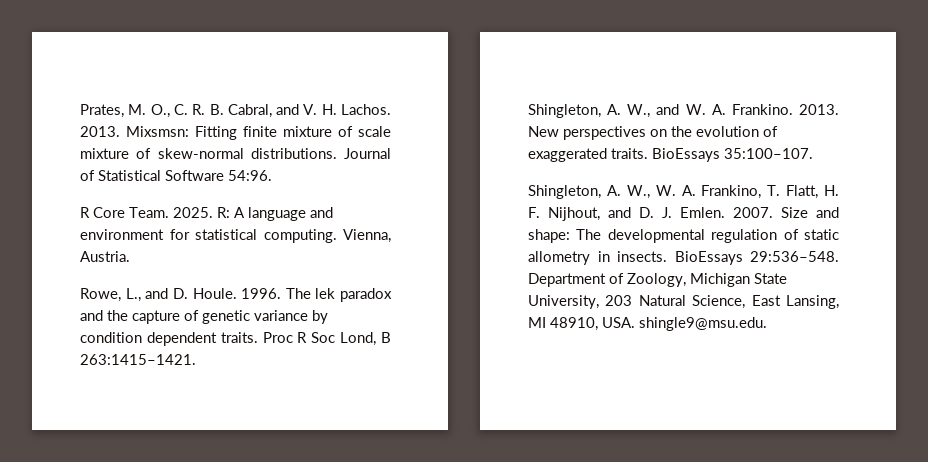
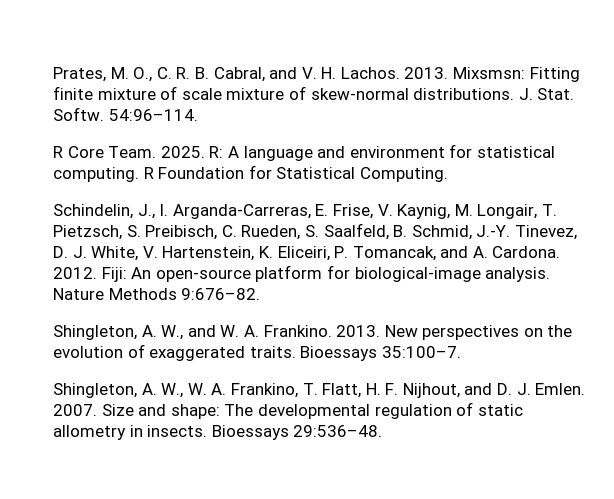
- Journal of Statistical Software 54:96.
+ J. Stat. Softw. 54:96–114.
- Vienna, Austria.
- Rowe, L., and D. Houle. 1996. The lek paradox and the capture of genetic variance by condition dependent traits. Proc R Soc Lond, B 263:1415–1421.
+ R Foundation for Statistical Computing.
+ Schindelin, J., I. Arganda-Carreras, E. Frise, V. Kaynig, M. Longair, T. Pietzsch, S. Preibisch, C. Rueden, S. Saalfeld, B. Schmid, J.-Y. Tinevez, D. J. White, V. Hartenstein, K. Eliceiri, P. Tomancak, and A. Cardona. 2012. Fiji: An open-source platform for biological-image analysis. Nature Methods 9:676–82.
- BioEssays 35:100–107.
+ Bioessays 35:100–7.
- BioEssays 29:536–548. Department of Zoology, Michigan State University, 203 Natural Science, East Lansing, MI 48910, USA. shingle9@msu.edu.
+ Bioessays 29:536–48.

